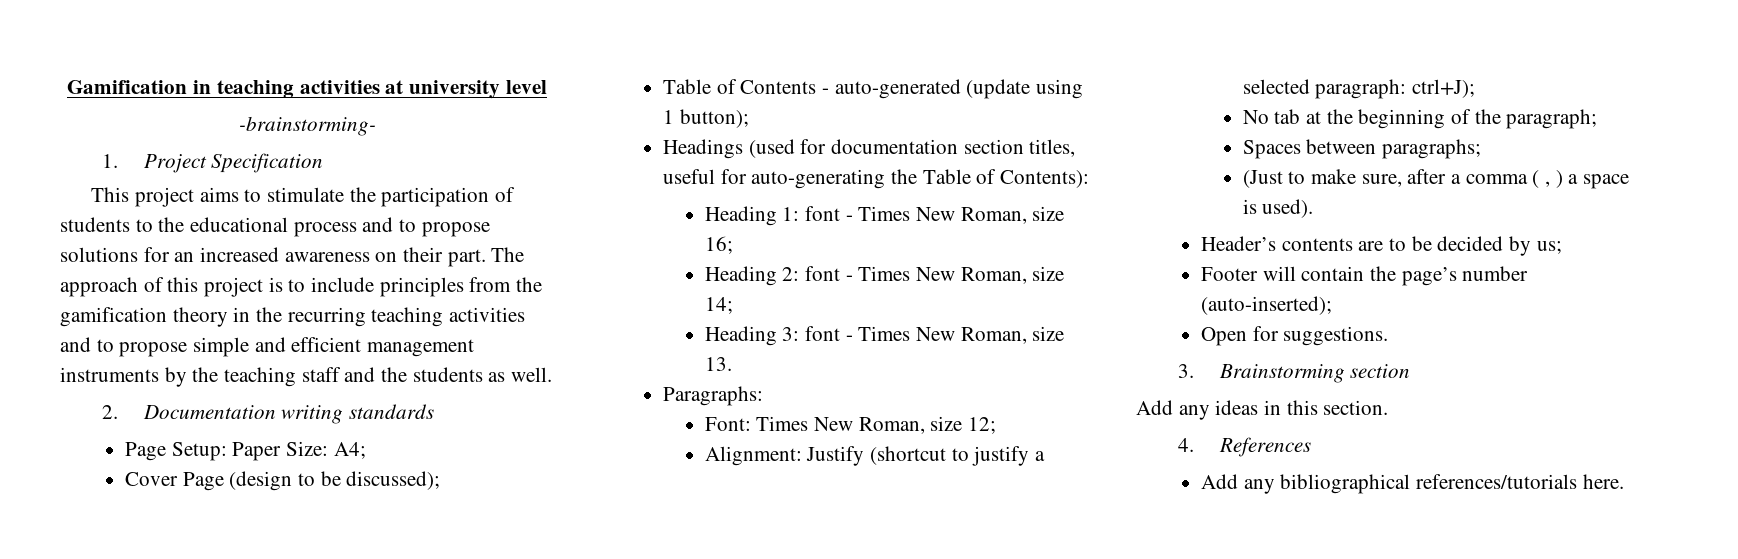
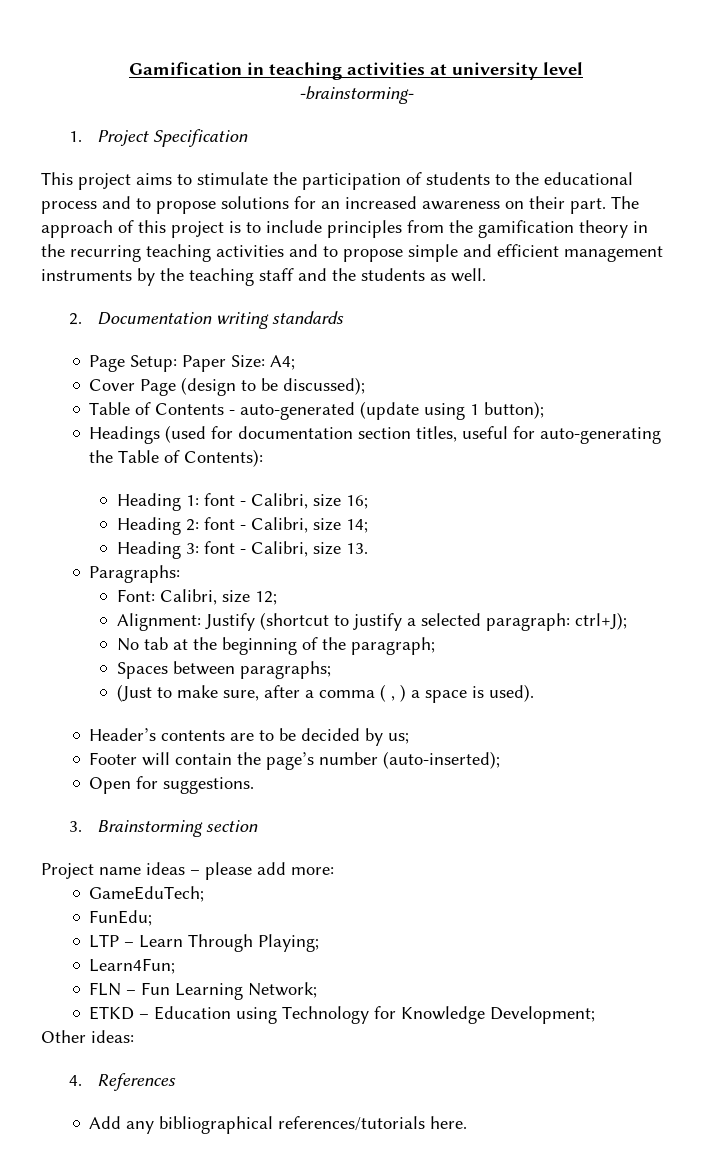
- Heading 1: font - Times New Roman, size 16;
+ Heading 1: font - Calibri, size 16;
- Heading 2: font - Times New Roman, size 14;
+ Heading 2: font - Calibri, size 14;
- Heading 3: font - Times New Roman, size 13.
+ Heading 3: font - Calibri, size 13.
- Font: Times New Roman, size 12;
+ Font: Calibri, size 12;
- Add any ideas in this section.
+ Project name ideas – please add more:
+ GameEduTech;
+ FunEdu;
+ LTP – Learn Through Playing;
+ Learn4Fun;
+ FLN – Fun Learning Network;
+ ETKD – Education using Technology for Knowledge Development;
+ Other ideas:

